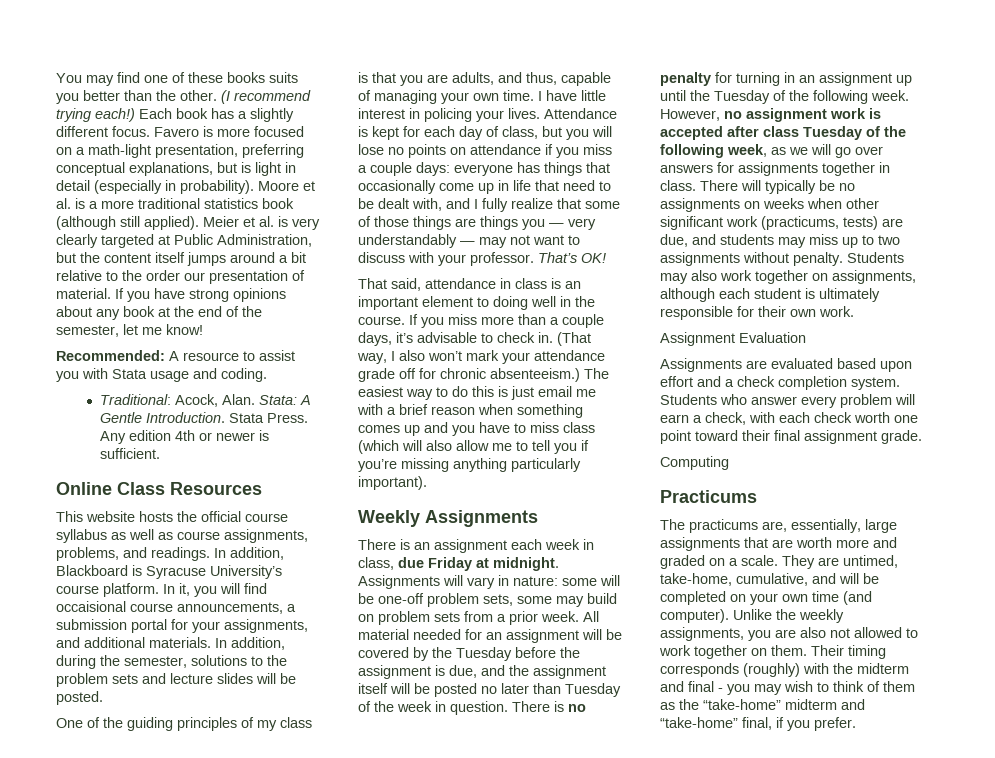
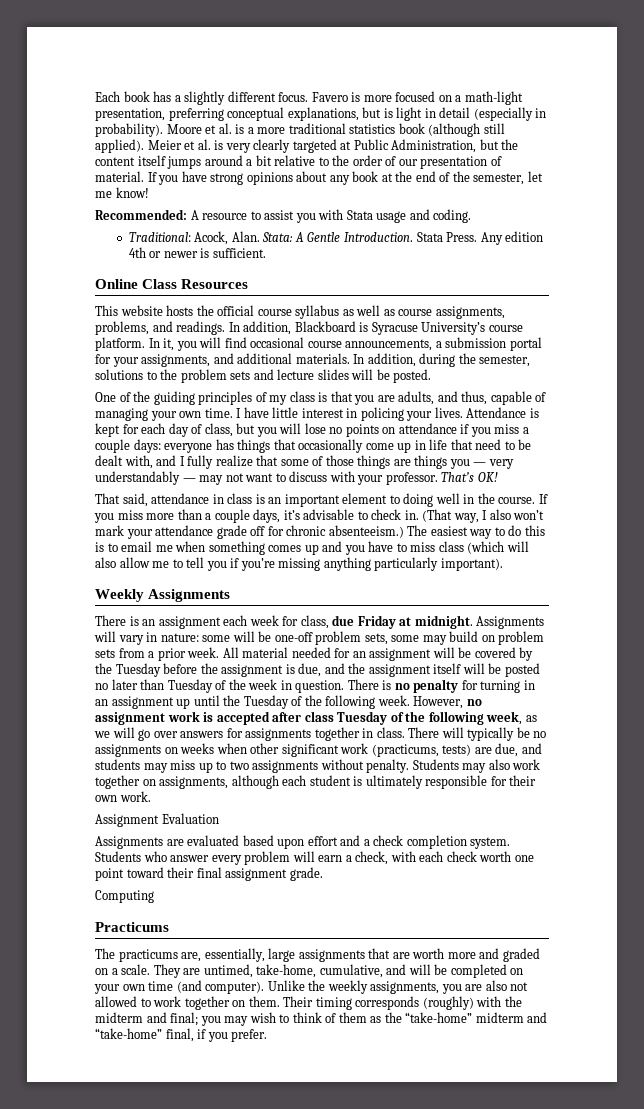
- You may find one of these books suits you better than the other. (I recommend trying each!)
- Meier et al. is very clearly targeted at Public Administration, but the content itself jumps around a bit relative to the order our presentation of material.
+ Meier et al. is very clearly targeted at Public Administration, but the content itself jumps around a bit relative to the order of our presentation of material.
- In it, you will find occaisional course announcements, a submission portal for your assignments, and additional materials.
+ In it, you will find occasional course announcements, a submission portal for your assignments, and additional materials.
- The easiest way to do this is just email me with a brief reason when something comes up and you have to miss class (which will also allow me to tell you if you’re missing anything particularly important).
+ The easiest way to do this is to email me when something comes up and you have to miss class (which will also allow me to tell you if you’re missing anything particularly important).
- There is an assignment each week in class, due Friday at midnight.
+ There is an assignment each week for class, due Friday at midnight.
- Their timing corresponds (roughly) with the midterm and final - you may wish to think of them as the “take-home” midterm and “take-home” final, if you prefer.
+ Their timing corresponds (roughly) with the midterm and final; you may wish to think of them as the “take-home” midterm and “take-home” final, if you prefer.

